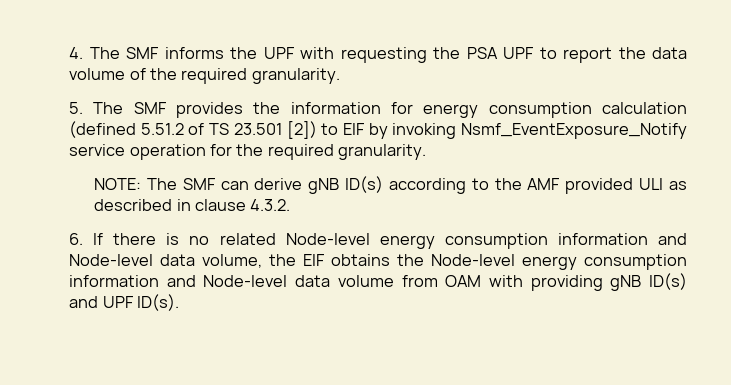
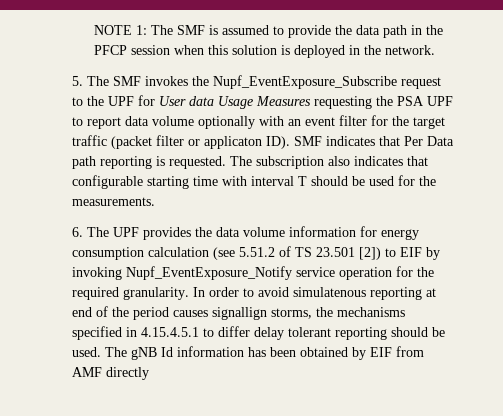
- 4. The SMF informs the UPF with requesting the PSA UPF to report the data volume of the required granularity.
- 5. The SMF provides the information for energy consumption calculation (defined 5.51.2 of TS 23.501 [2]) to EIF by invoking Nsmf_EventExposure_Notify service operation for the required granularity.
- NOTE: The SMF can derive gNB ID(s) according to the AMF provided ULI as described in clause 4.3.2.
- 6. If there is no related Node-level energy consumption information and Node-level data volume, the EIF obtains the Node-level energy consumption information and Node-level data volume from OAM with providing gNB ID(s) and UPF ID(s).
+ NOTE 1: The SMF is assumed to provide the data path in the PFCP session when this solution is deployed in the network.
+ 5. The SMF invokes the Nupf_EventExposure_Subscribe request to the UPF for User data Usage Measures requesting the PSA UPF to report data volume optionally with an event filter for the target traffic (packet filter or applicaton ID). SMF indicates that Per Data path reporting is requested. The subscription also indicates that configurable starting time with interval T should be used for the measurements.
+ 6. The UPF provides the data volume information for energy consumption calculation (see 5.51.2 of TS 23.501 [2]) to EIF by invoking Nupf_EventExposure_Notify service operation for the required granularity. In order to avoid simulatenous reporting at end of the period causes signallign storms, the mechanisms specified in 4.15.4.5.1 to differ delay tolerant reporting should be used. The gNB Id information has been obtained by EIF from AMF directly

